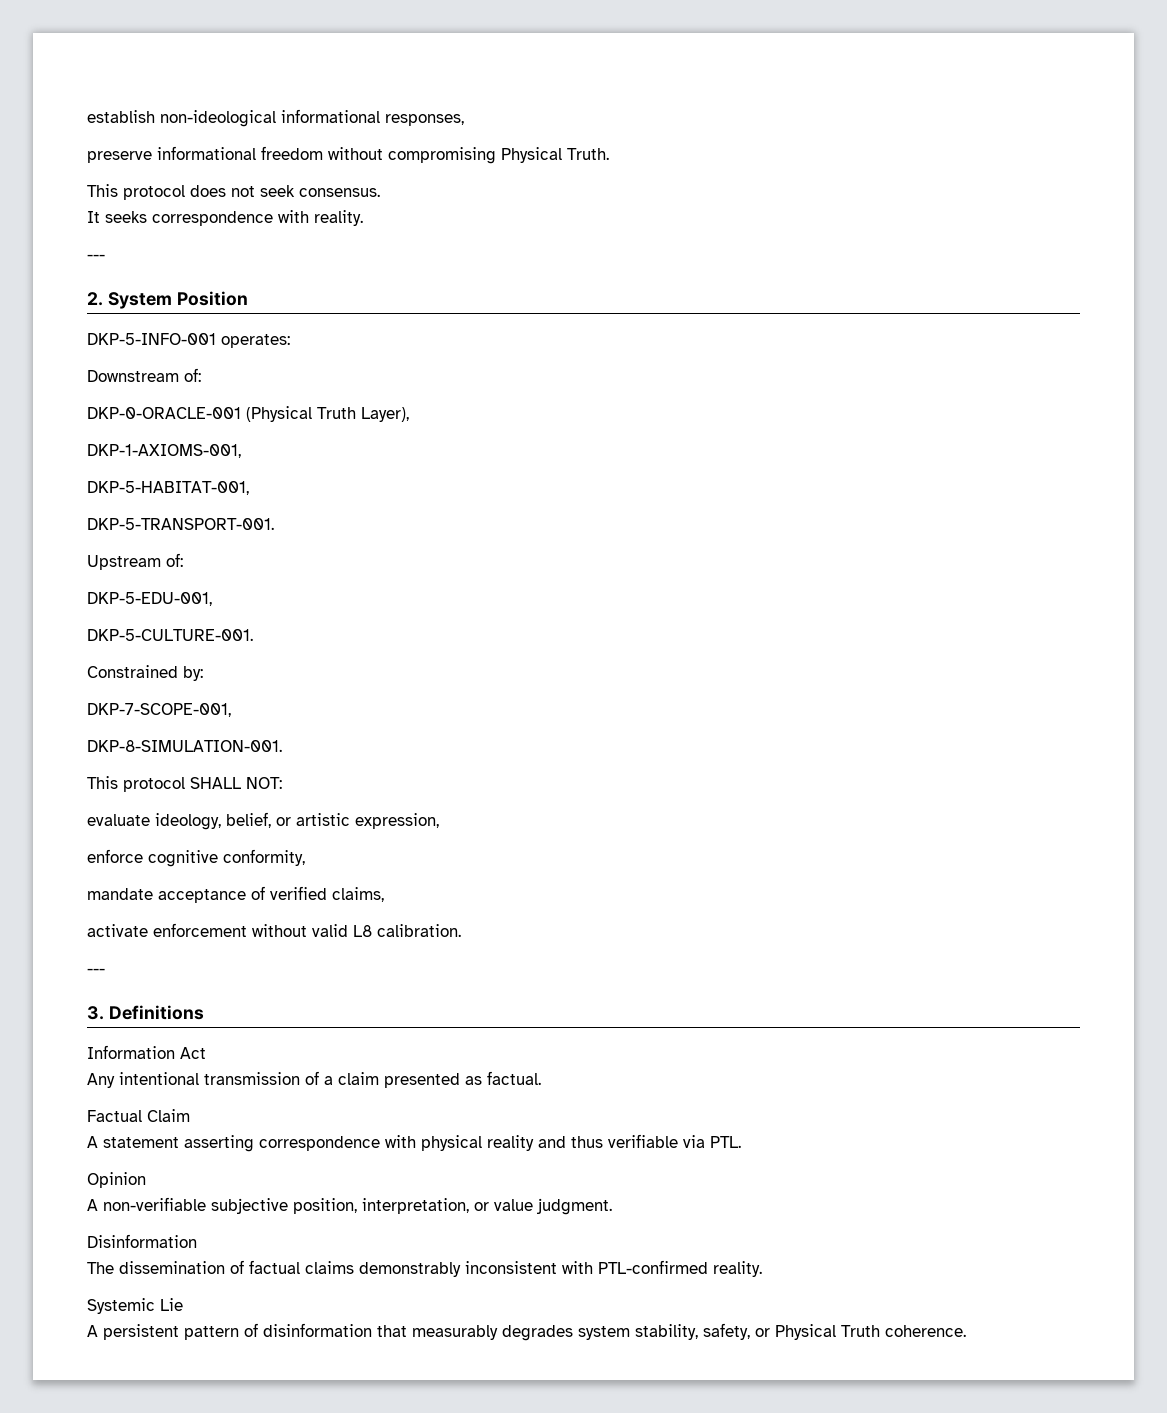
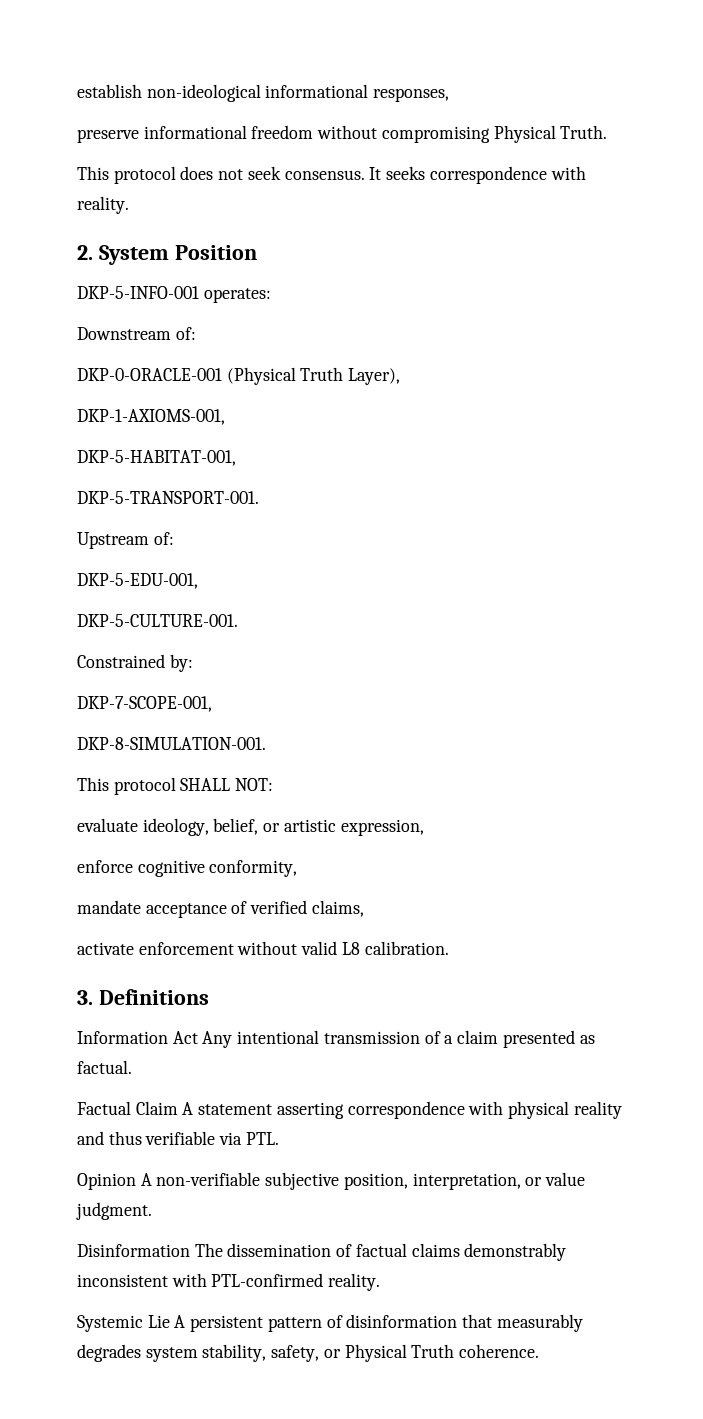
- This protocol does not seek consensus.
- It seeks correspondence with reality.
- ---
+ This protocol does not seek consensus. It seeks correspondence with reality.
  activate enforcement without valid L8 calibration.
- ---
- Information Act
- Any intentional transmission of a claim presented as factual.
+ Information Act Any intentional transmission of a claim presented as factual.
- Factual Claim
- A statement asserting correspondence with physical reality and thus verifiable via PTL.
+ Factual Claim A statement asserting correspondence with physical reality and thus verifiable via PTL.
- Opinion
- A non-verifiable subjective position, interpretation, or value judgment.
+ Opinion A non-verifiable subjective position, interpretation, or value judgment.
- Disinformation
- The dissemination of factual claims demonstrably inconsistent with PTL-confirmed reality.
+ Disinformation The dissemination of factual claims demonstrably inconsistent with PTL-confirmed reality.
- Systemic Lie
- A persistent pattern of disinformation that measurably degrades system stability, safety, or Physical Truth coherence.
+ Systemic Lie A persistent pattern of disinformation that measurably degrades system stability, safety, or Physical Truth coherence.

